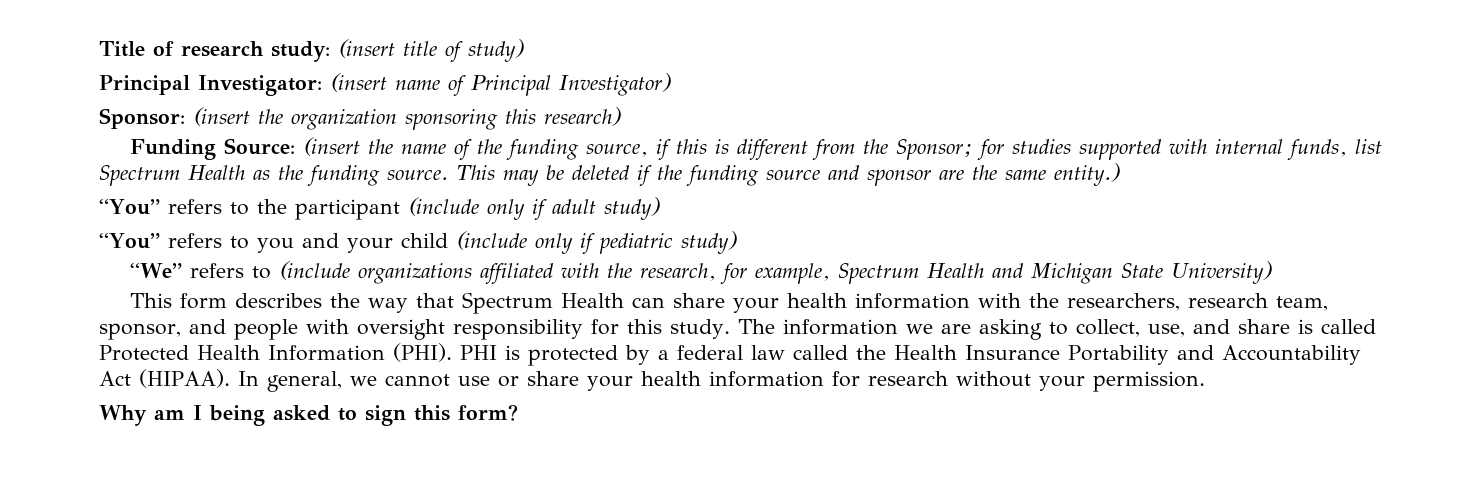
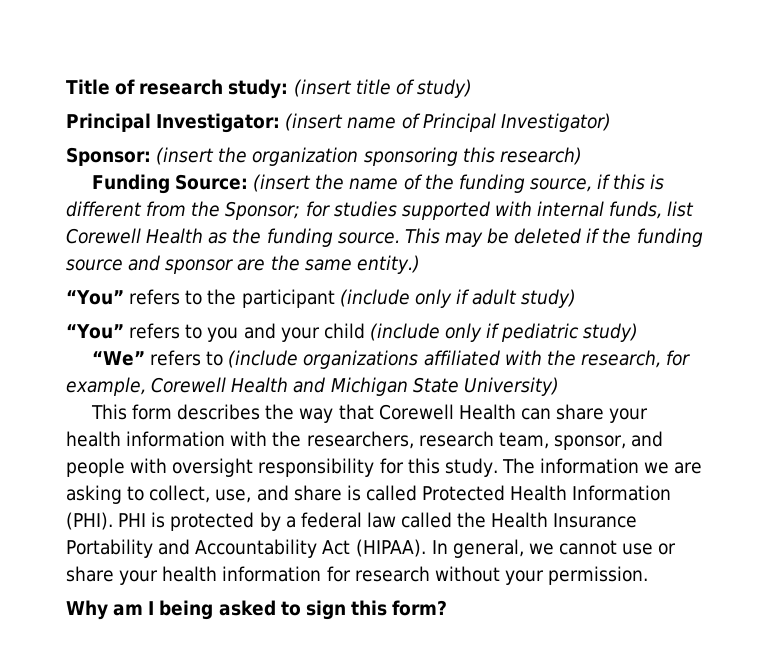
- Funding Source: (insert the name of the funding source, if this is different from the Sponsor; for studies supported with internal funds, list Spectrum Health as the funding source.
+ Funding Source: (insert the name of the funding source, if this is different from the Sponsor; for studies supported with internal funds, list Corewell Health as the funding source.
- “We” refers to (include organizations affiliated with the research, for example, Spectrum Health and Michigan State University)
+ “We” refers to (include organizations affiliated with the research, for example, Corewell Health and Michigan State University)
- This form describes the way that Spectrum Health can share your health information with the researchers, research team, sponsor, and people with oversight responsibility for this study.
+ This form describes the way that Corewell Health can share your health information with the researchers, research team, sponsor, and people with oversight responsibility for this study.

